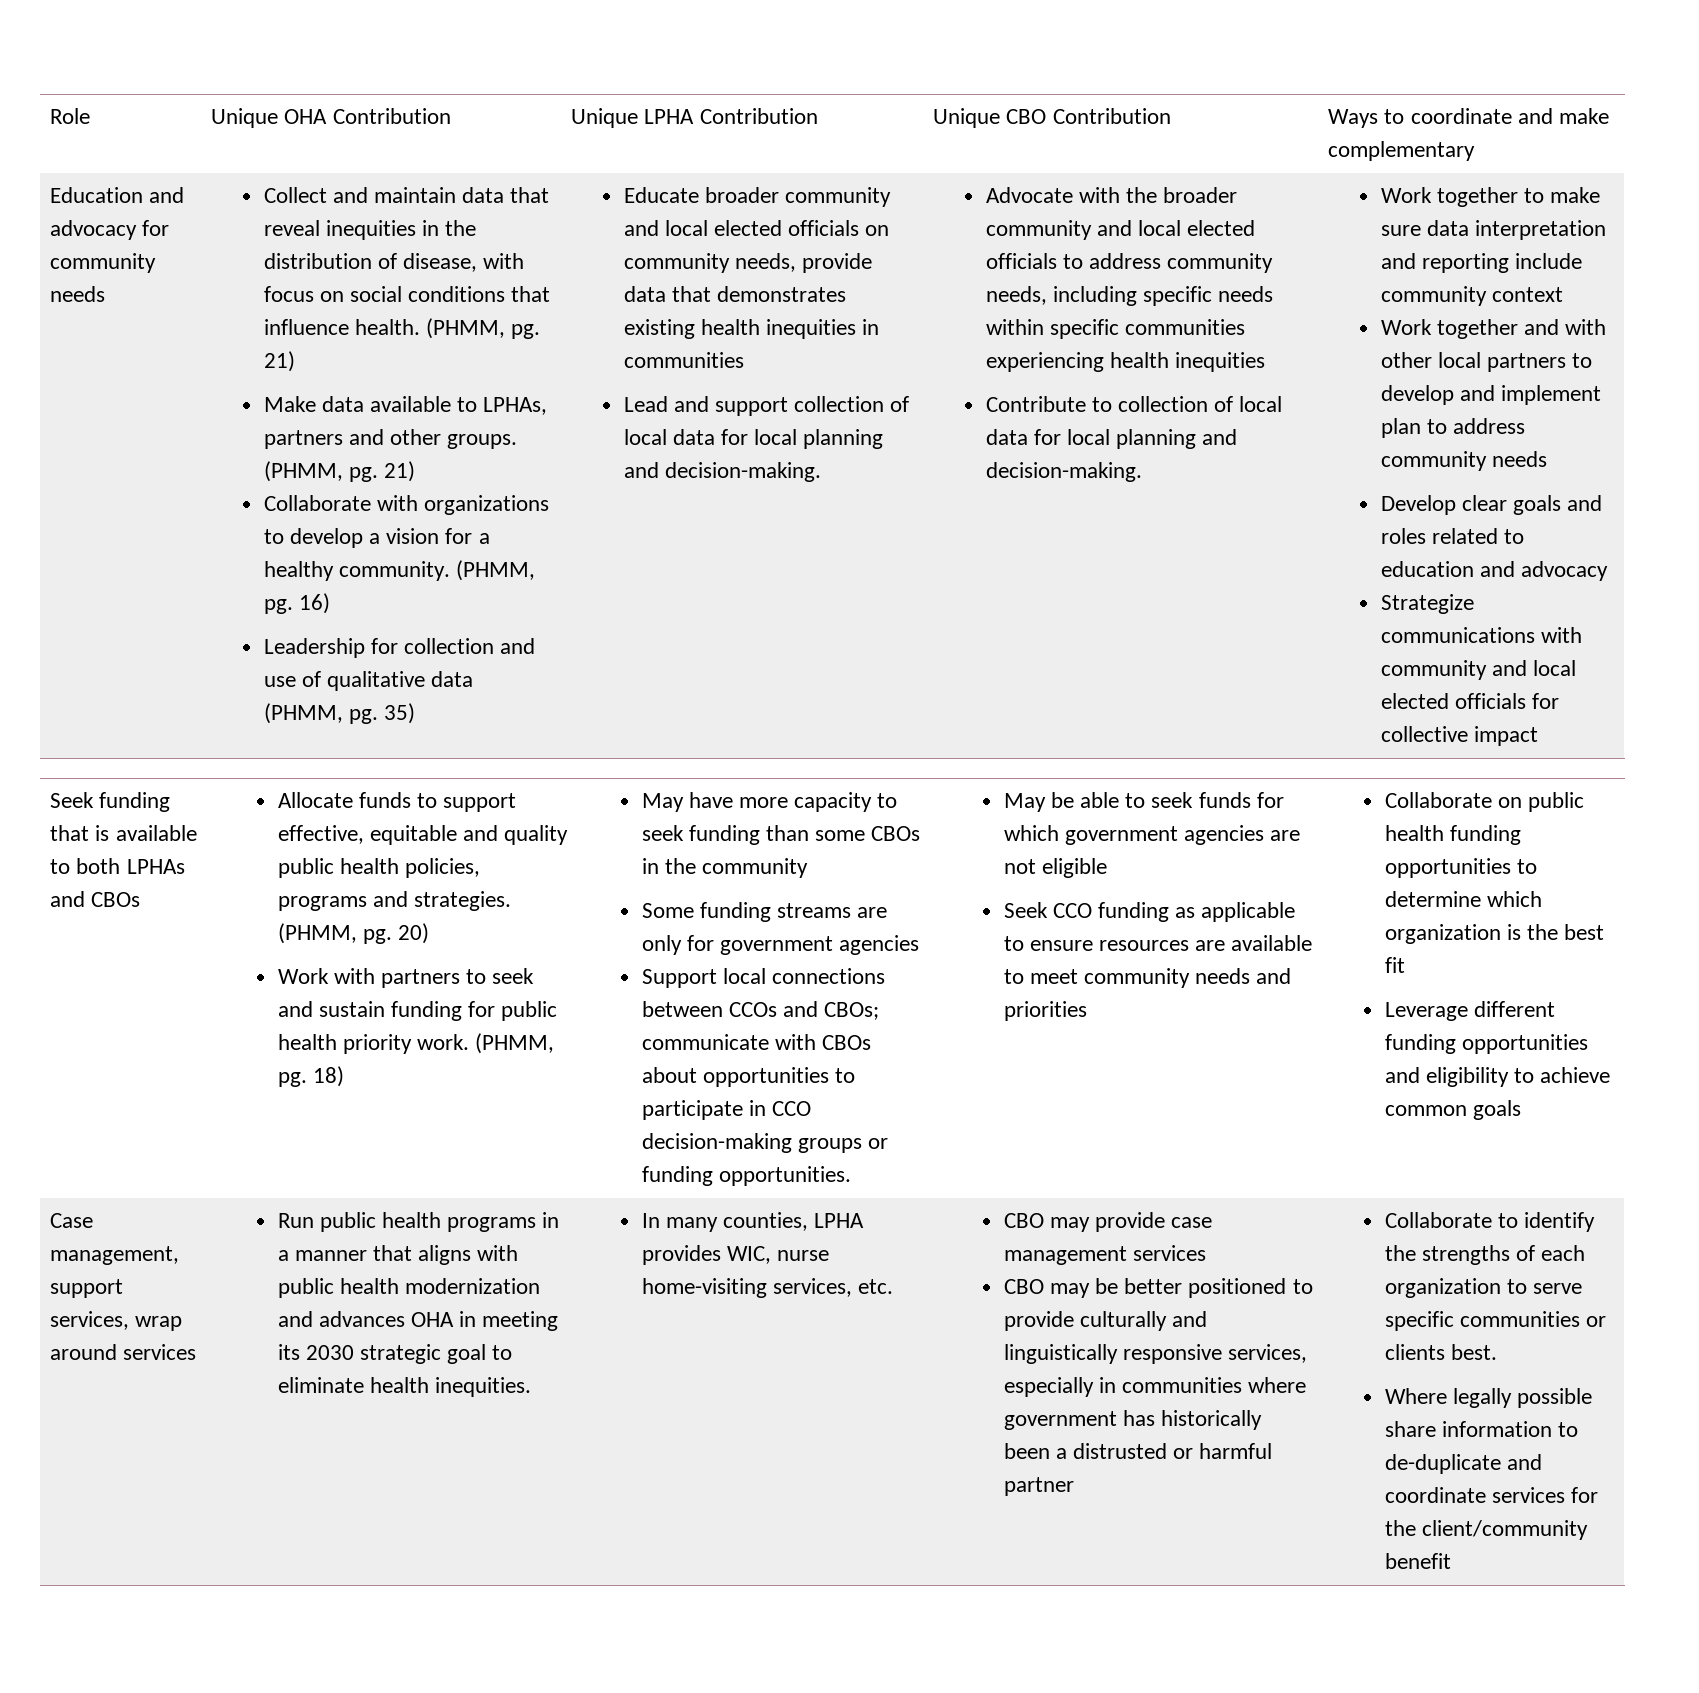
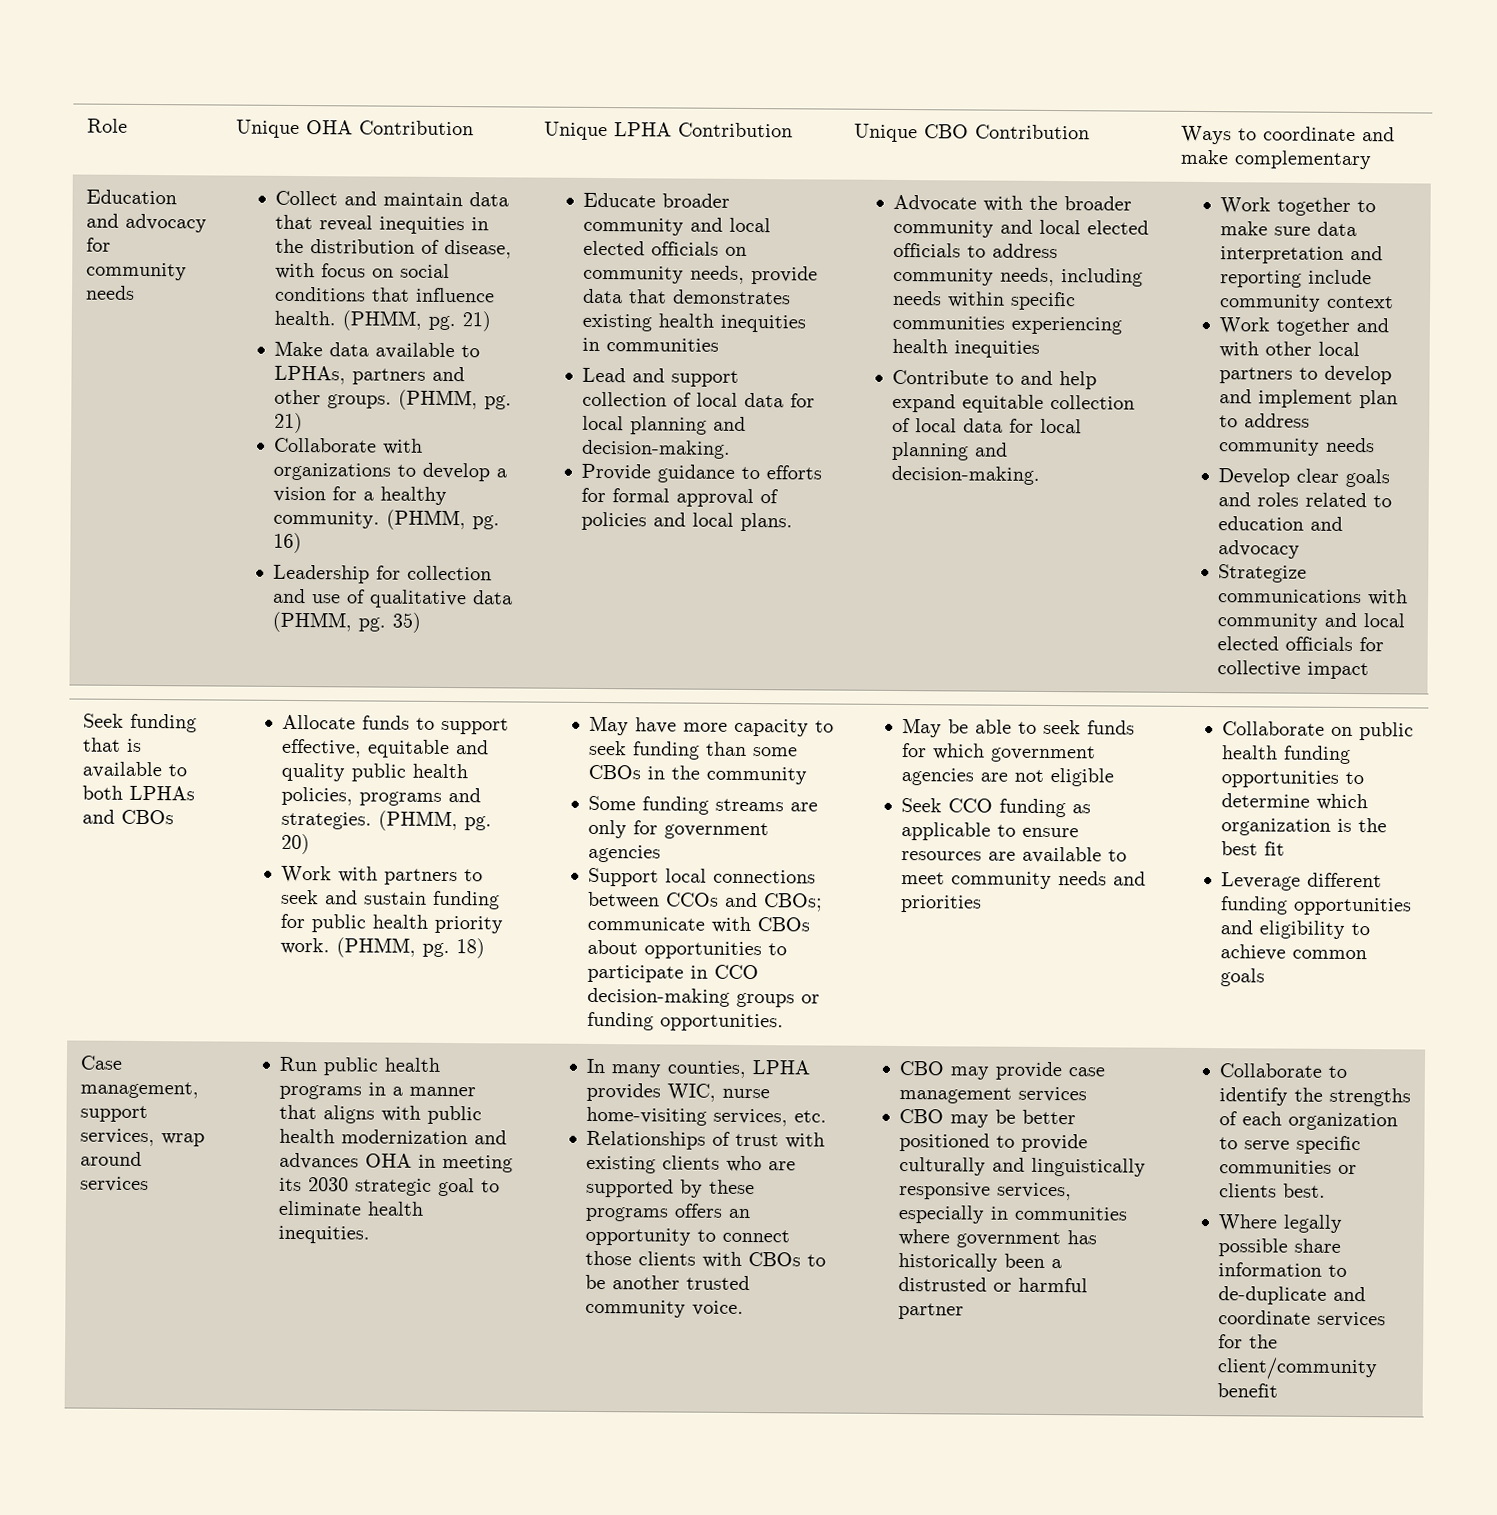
+ Provide guidance to efforts for formal approval of policies and local plans.
- Advocate with the broader community and local elected officials to address community needs, including specific needs within specific communities experiencing health inequities
+ Advocate with the broader community and local elected officials to address community needs, including needs within specific communities experiencing health inequities
- Contribute to collection of local data for local planning and decision-making.
+ Contribute to and help expand equitable collection of local data for local planning and decision-making.
+ Relationships of trust with existing clients who are supported by these programs offers an opportunity to connect those clients with CBOs to be another trusted community voice.

